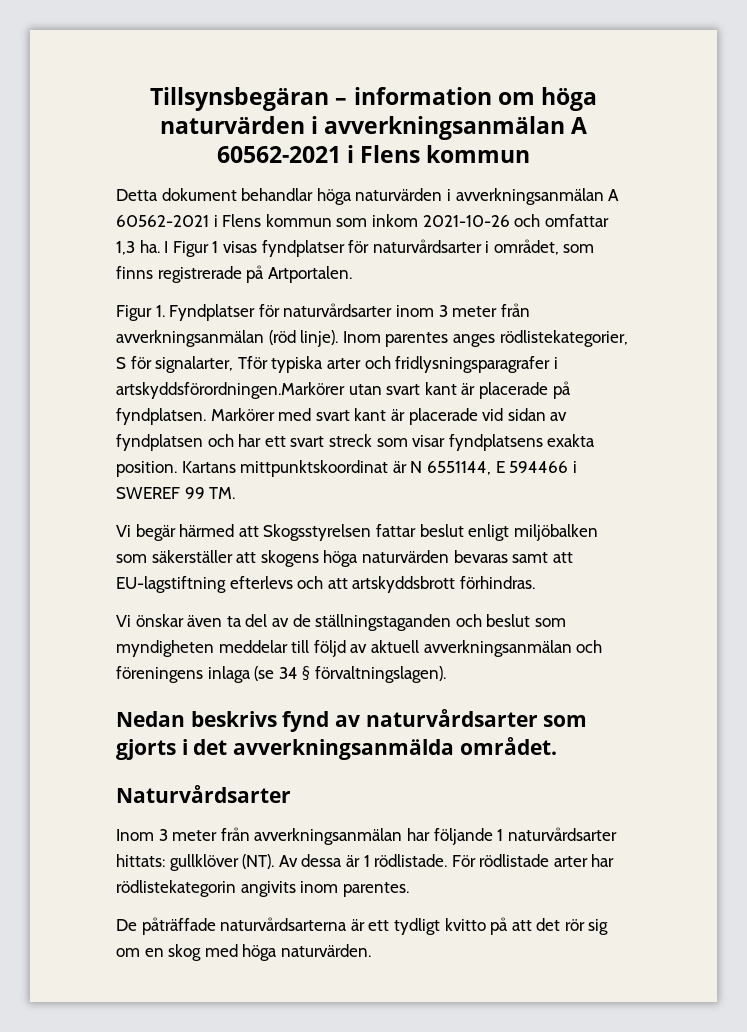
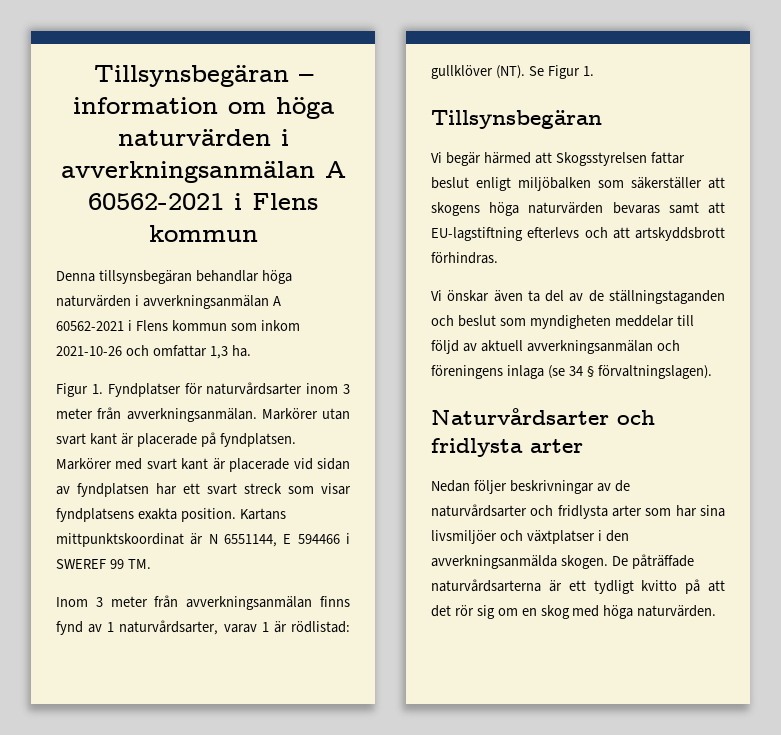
- Detta dokument behandlar höga naturvärden i avverkningsanmälan A 60562-2021 i Flens kommun som inkom 2021-10-26 och omfattar 1,3 ha. I Figur 1 visas fyndplatser för naturvårdsarter i området, som finns registrerade på Artportalen.
+ Denna tillsynsbegäran behandlar höga naturvärden i avverkningsanmälan A 60562-2021 i Flens kommun som inkom 2021-10-26 och omfattar 1,3 ha.
- Figur 1. Fyndplatser för naturvårdsarter inom 3 meter från avverkningsanmälan (röd linje). Inom parentes anges rödlistekategorier, S för signalarter, Tför typiska arter och fridlysningsparagrafer i artskyddsförordningen.Markörer utan svart kant är placerade på fyndplatsen.
+ Figur 1. Fyndplatser för naturvårdsarter inom 3 meter från avverkningsanmälan. Markörer utan svart kant är placerade på fyndplatsen.
- Markörer med svart kant är placerade vid sidan av fyndplatsen och har ett svart streck som visar fyndplatsens exakta position.
+ Markörer med svart kant är placerade vid sidan av fyndplatsen har ett svart streck som visar fyndplatsens exakta position.
+ Inom 3 meter från avverkningsanmälan finns fynd av 1 naturvårdsarter, varav 1 är rödlistad: gullklöver (NT). Se Figur 1.
+ Tillsynsbegäran
- Nedan beskrivs fynd av naturvårdsarter som gjorts i det avverkningsanmälda området.
- Naturvårdsarter
- Inom 3 meter från avverkningsanmälan har följande 1 naturvårdsarter hittats: gullklöver (NT). Av dessa är 1 rödlistade. För rödlistade arter har rödlistekategorin angivits inom parentes.
- De påträffade naturvårdsarterna är ett tydligt kvitto på att det rör sig om en skog med höga naturvärden.
+ Naturvårdsarter och fridlysta arter
+ Nedan följer beskrivningar av de naturvårdsarter och fridlysta arter som har sina livsmiljöer och växtplatser i den avverkningsanmälda skogen. De påträffade naturvårdsarterna är ett tydligt kvitto på att det rör sig om en skog med höga naturvärden.

